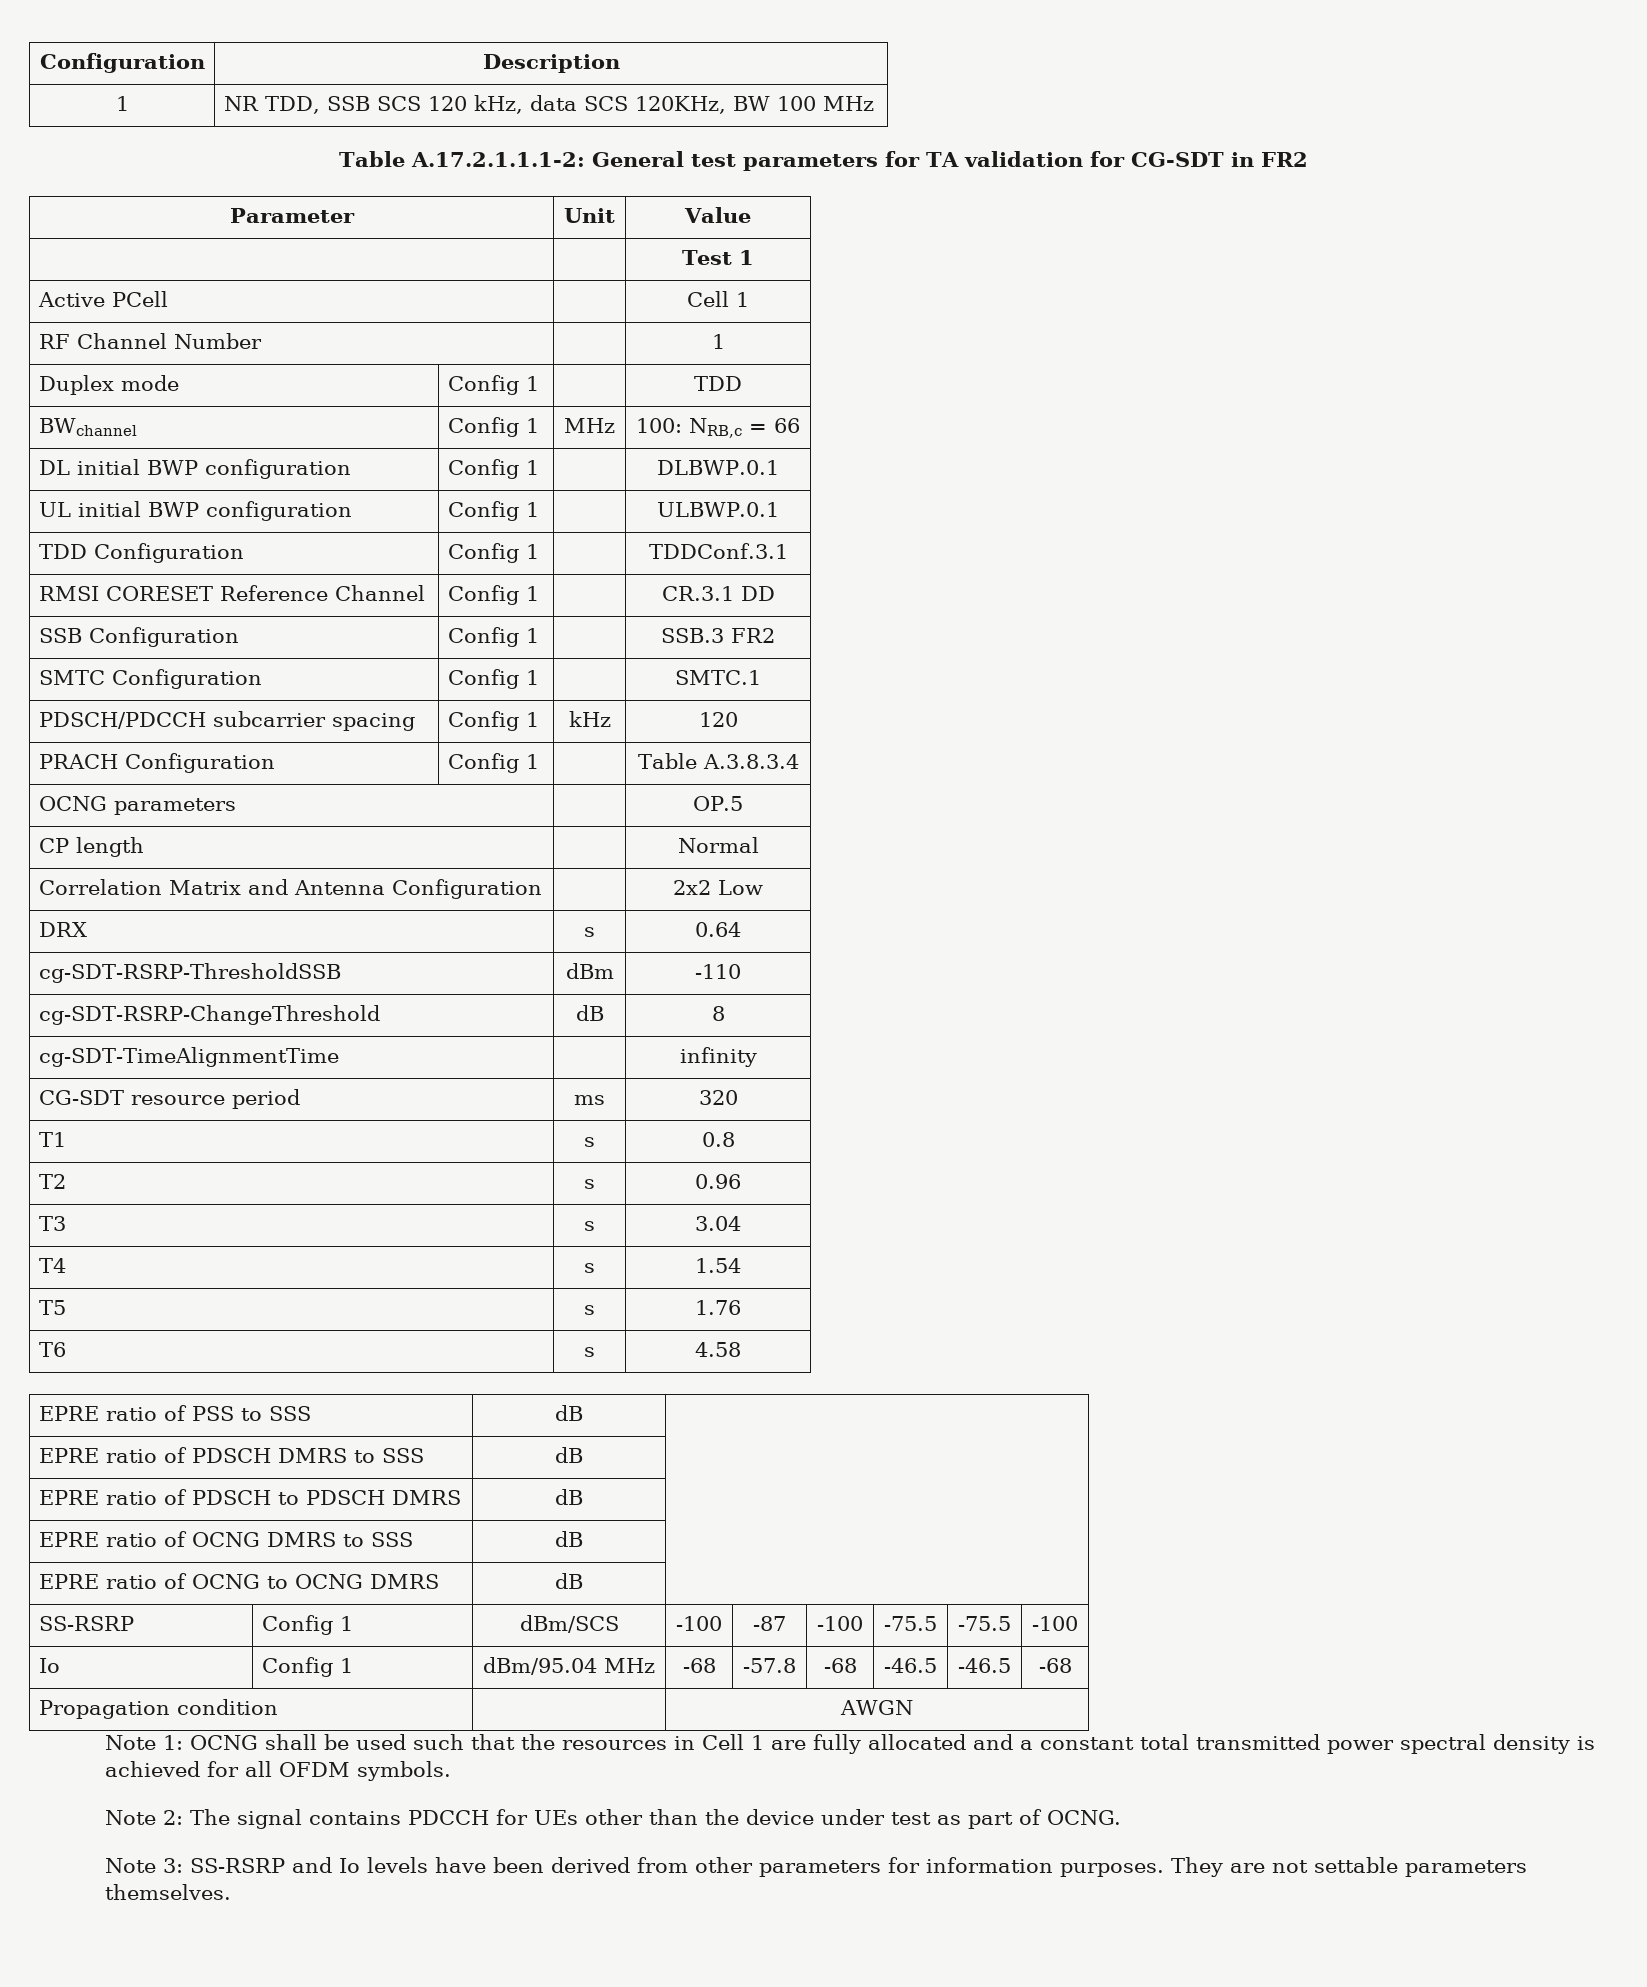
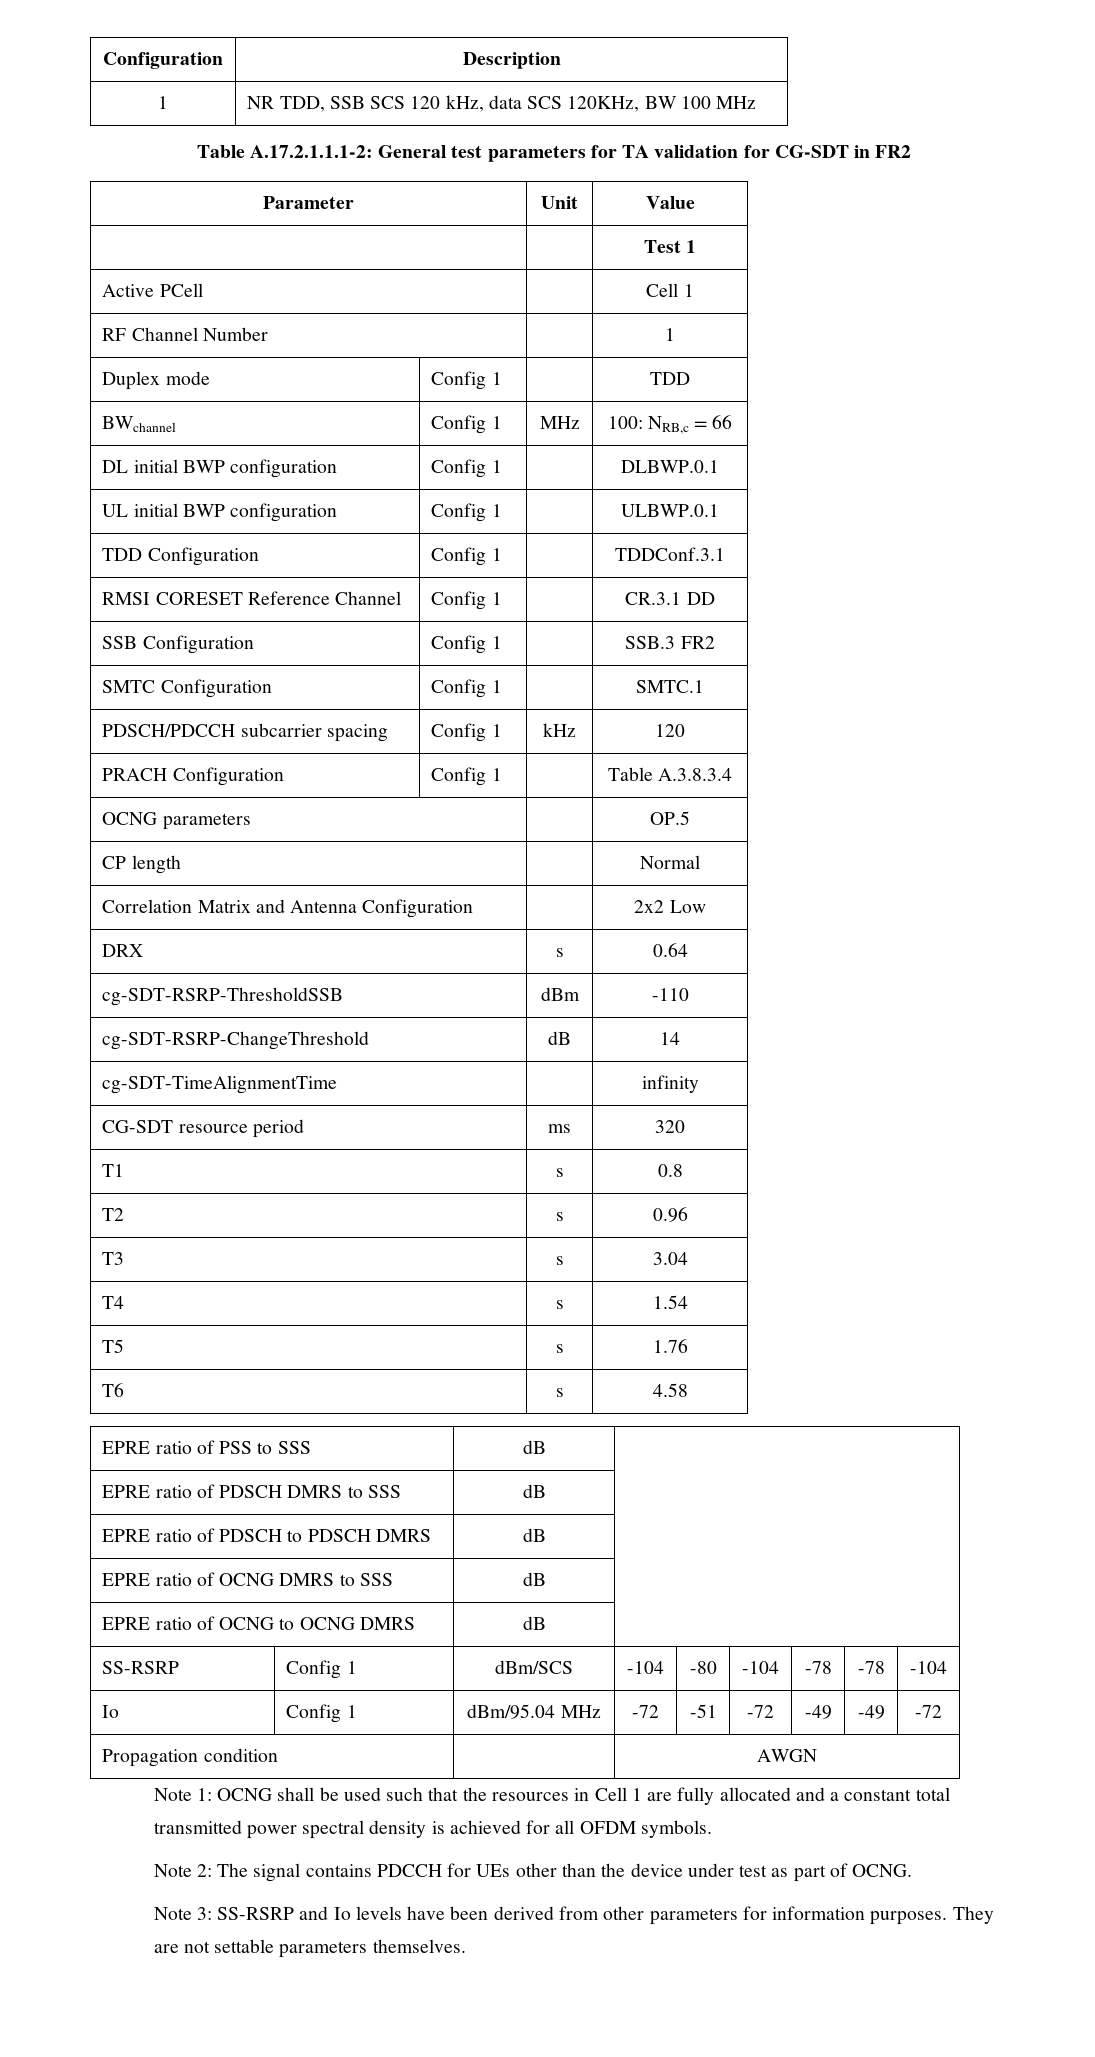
- cg-SDT-RSRP-ChangeThreshold | dB | 8
+ cg-SDT-RSRP-ChangeThreshold | dB | 14
- SS-RSRP | Config 1 | dBm/SCS | -100 | -87 | -100 | -75.5 | -75.5 | -100
+ SS-RSRP | Config 1 | dBm/SCS | -104 | -80 | -104 | -78 | -78 | -104
- Io | Config 1 | dBm/95.04 MHz | -68 | -57.8 | -68 | -46.5 | -46.5 | -68
+ Io | Config 1 | dBm/95.04 MHz | -72 | -51 | -72 | -49 | -49 | -72

